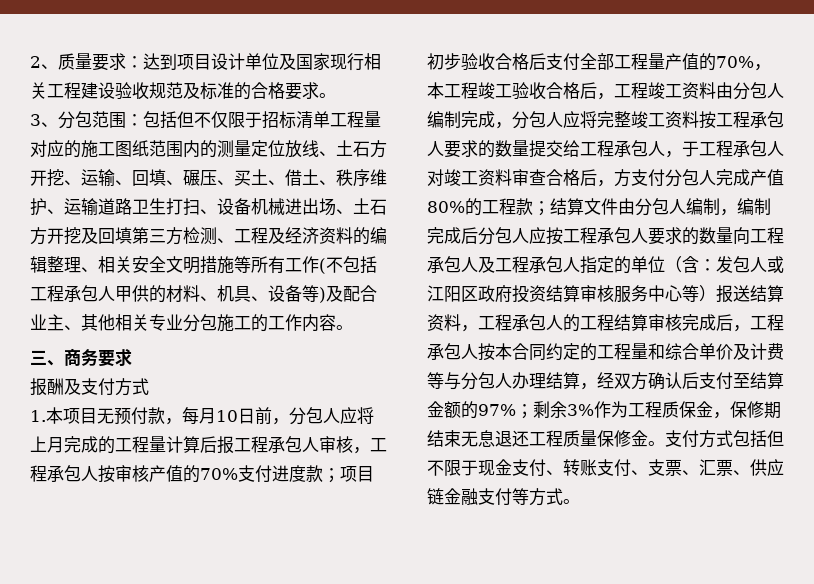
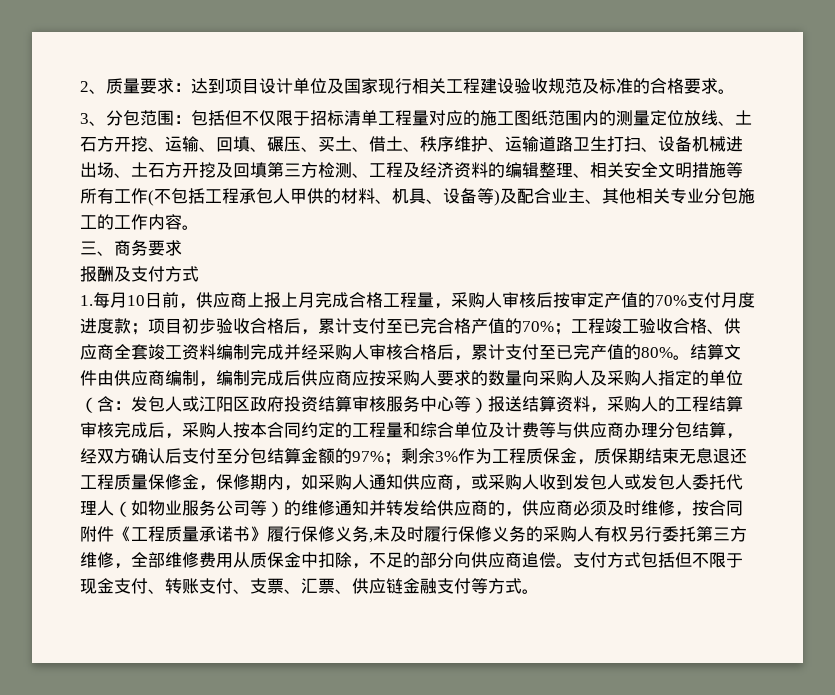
- 1.本项目无预付款，每月10日前，分包人应将上月完成的工程量计算后报工程承包人审核，工程承包人按审核产值的70%支付进度款；
+ 1.每月10日前，供应商上报上月完成合格工程量，采购人审核后按审定产值的70%支付月度进度款；
- 项目初步验收合格后支付全部工程量产值的70%，本工程竣工验收合格后，工程竣工资料由分包人编制完成，分包人应将完整竣工资料按工程承包人要求的数量提交给工程承包人，于工程承包人对竣工资料审查合格后，方支付分包人完成产值80%的工程款；
+ 项目初步验收合格后，累计支付至已完合格产值的70%；工程竣工验收合格、供应商全套竣工资料编制完成并经采购人审核合格后，累计支付至已完产值的80%。
- 结算文件由分包人编制，编制完成后分包人应按工程承包人要求的数量向工程承包人及工程承包人指定的单位（含：
+ 结算文件由供应商编制，编制完成后供应商应按采购人要求的数量向采购人及采购人指定的单位（含：
- 发包人或江阳区政府投资结算审核服务中心等）报送结算资料，工程承包人的工程结算审核完成后，工程承包人按本合同约定的工程量和综合单价及计费等与分包人办理结算，经双方确认后支付至结算金额的97%；
+ 发包人或江阳区政府投资结算审核服务中心等）报送结算资料，采购人的工程结算审核完成后，采购人按本合同约定的工程量和综合单位及计费等与供应商办理分包结算，经双方确认后支付至分包结算金额的97%；
- 剩余3%作为工程质保金，保修期结束无息退还工程质量保修金。
+ 剩余3%作为工程质保金，质保期结束无息退还工程质量保修金，保修期内，如采购人通知供应商，或采购人收到发包人或发包人委托代理人（如物业服务公司等）的维修通知并转发给供应商的，供应商必须及时维修，按合同附件《工程质量承诺书》履行保修义务,未及时履行保修义务的采购人有权另行委托第三方维修，全部维修费用从质保金中扣除，不足的部分向供应商追偿。

